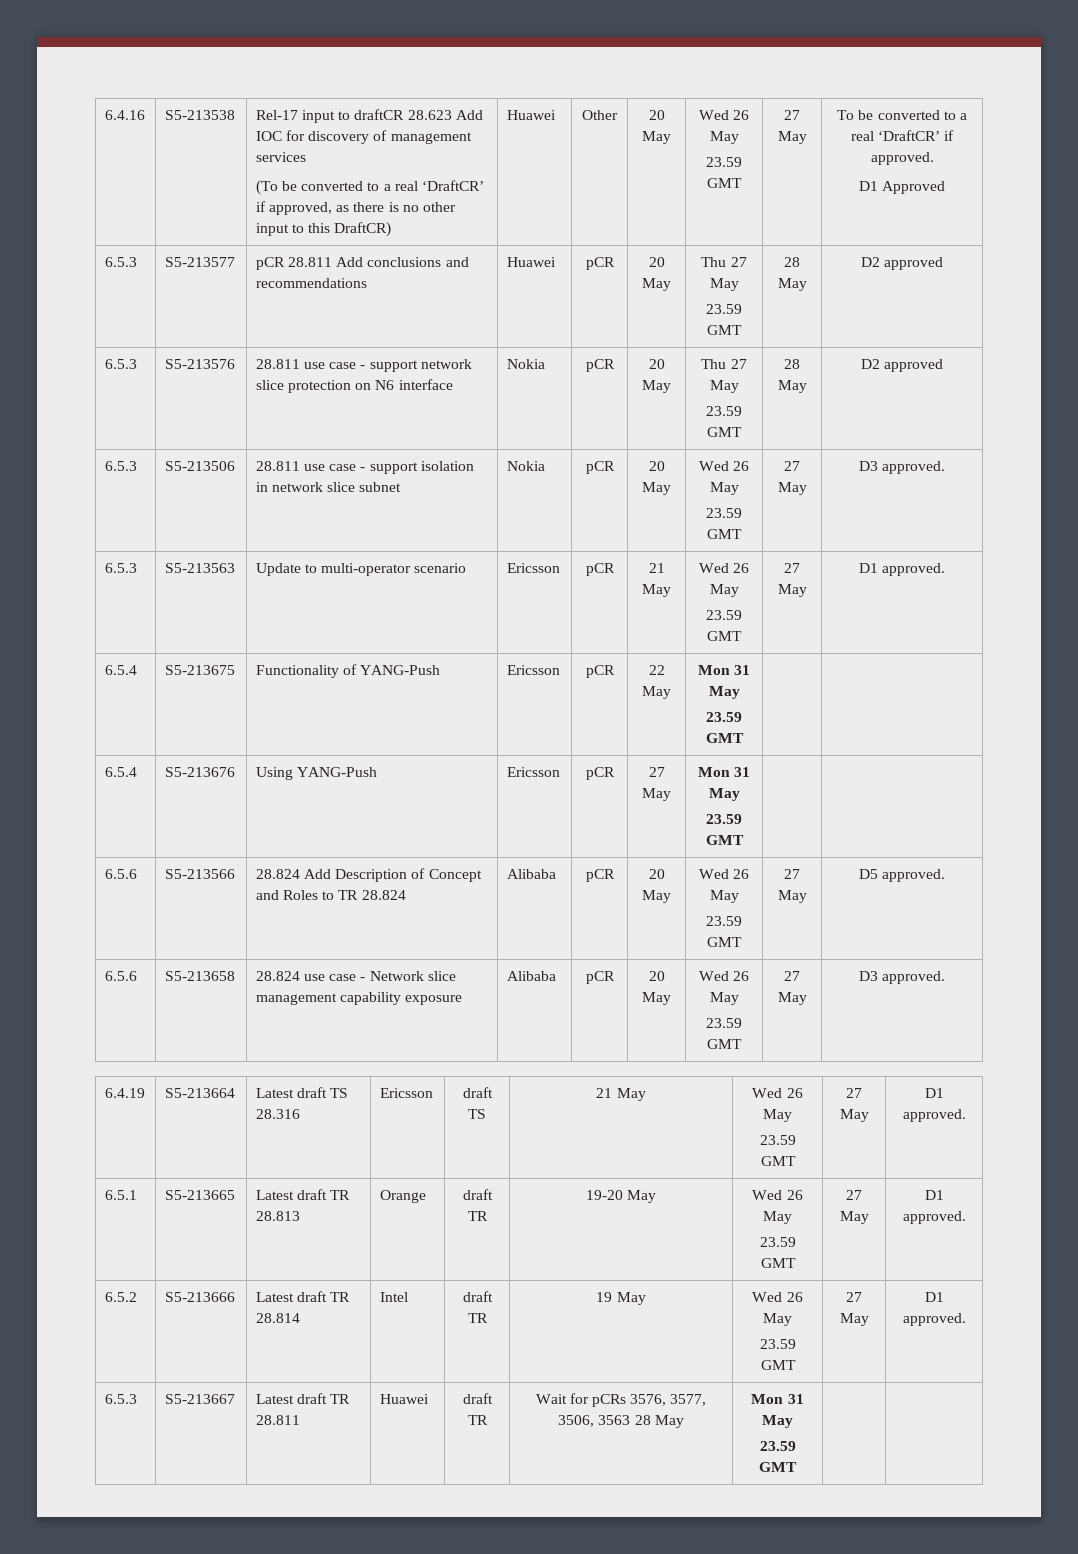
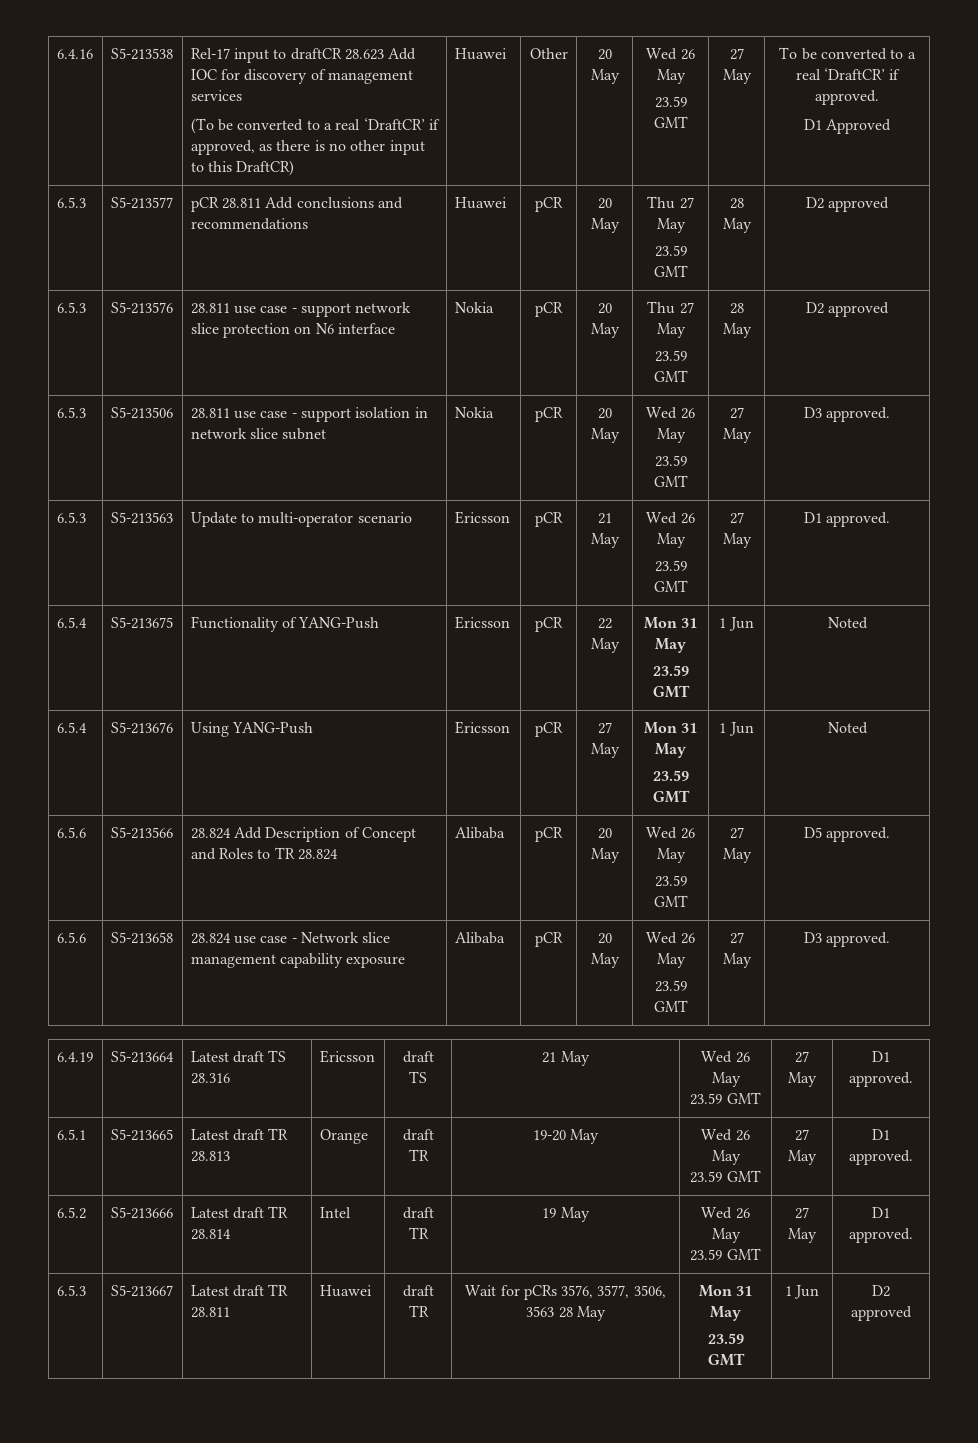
  6.5.4 | S5-213675 | Functionality of YANG-Push | Ericsson | pCR | 22 May | Mon 31 May
- 23.59 GMT | |
+ 23.59 GMT | 1 Jun | Noted
  6.5.4 | S5-213676 | Using YANG-Push | Ericsson | pCR | 27 May | Mon 31 May
- 23.59 GMT | |
+ 23.59 GMT | 1 Jun | Noted
  6.5.3 | S5-213667 | Latest draft TR 28.811 | Huawei | draft TR | Wait for pCRs 3576, 3577, 3506, 3563 28 May | Mon 31 May
- 23.59 GMT | |
+ 23.59 GMT | 1 Jun | D2 approved

